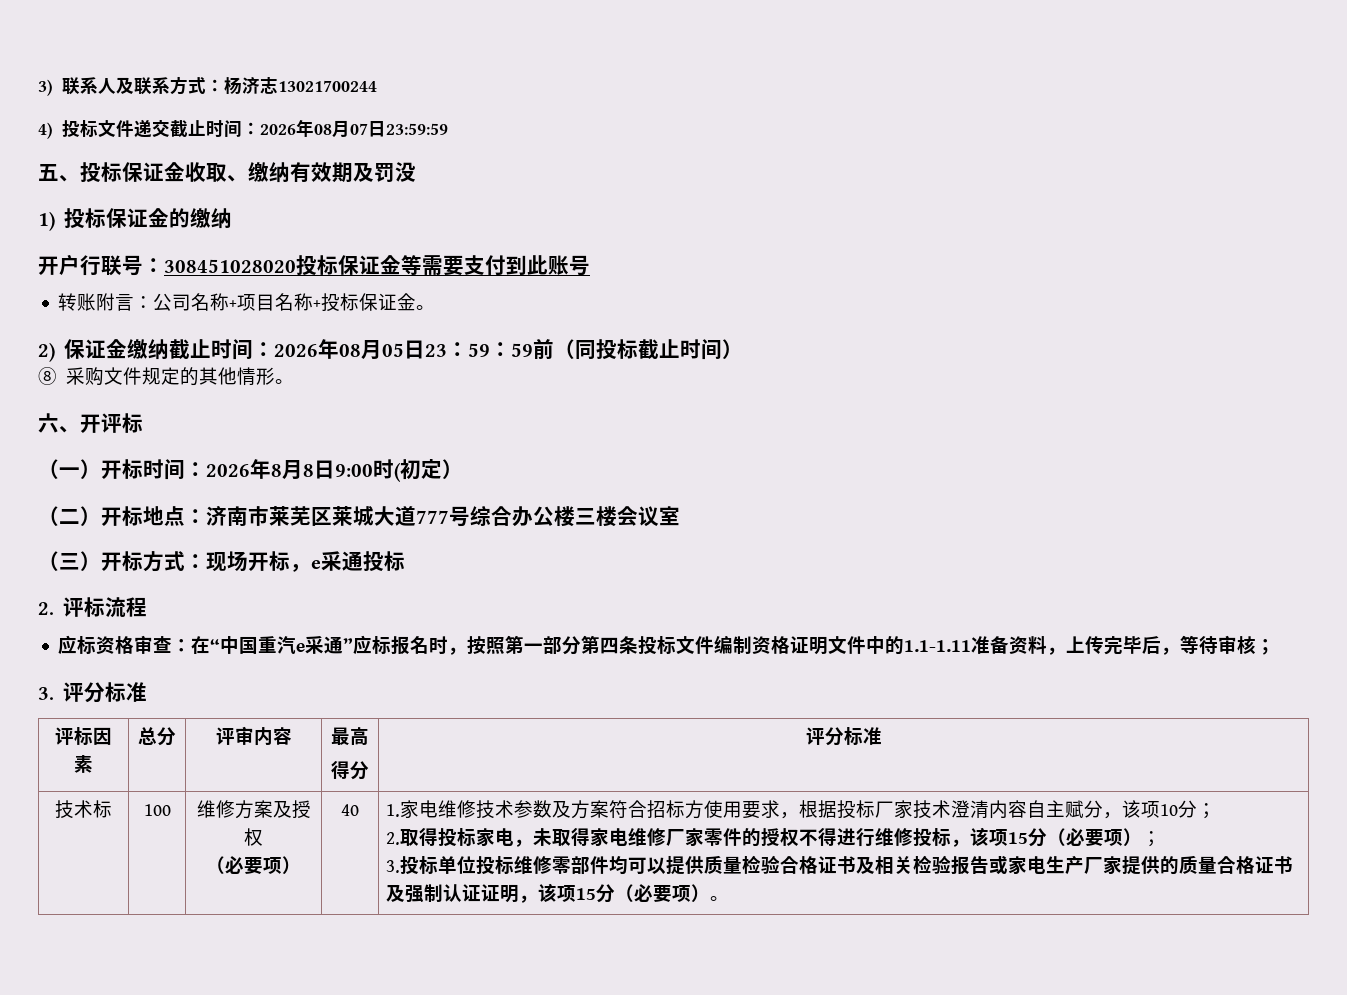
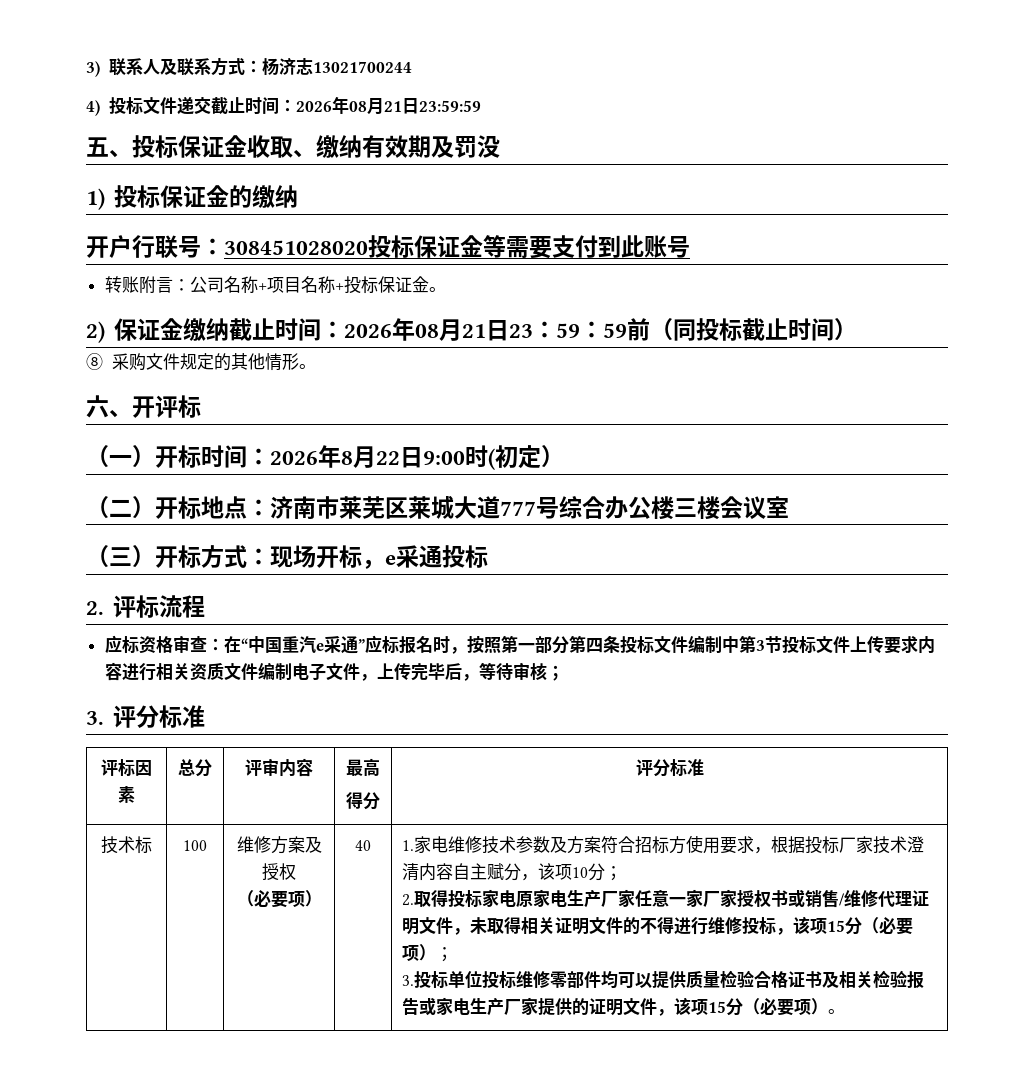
- 4)投标文件递交截止时间：2026年08月07日23:59:59
+ 4)投标文件递交截止时间：2026年08月21日23:59:59
- 2)保证金缴纳截止时间：2026年08月05日23：59：59前（同投标截止时间）
+ 2)保证金缴纳截止时间：2026年08月21日23：59：59前（同投标截止时间）
- （一）开标时间：2026年8月8日9:00时(初定）
+ （一）开标时间：2026年8月22日9:00时(初定）
- 应标资格审查：在“中国重汽e采通”应标报名时，按照第一部分第四条投标文件编制资格证明文件中的1.1-1.11准备资料，上传完毕后，等待审核；
+ 应标资格审查：在“中国重汽e采通”应标报名时，按照第一部分第四条投标文件编制中第3节投标文件上传要求内容进行相关资质文件编制电子文件，上传完毕后，等待审核；
- 2.取得投标家电，未取得家电维修厂家零件的授权不得进行维修投标，该项15分（必要项）；
+ 2.取得投标家电原家电生产厂家任意一家厂家授权书或销售/维修代理证明文件，未取得相关证明文件的不得进行维修投标，该项15分（必要项）；
- 3.投标单位投标维修零部件均可以提供质量检验合格证书及相关检验报告或家电生产厂家提供的质量合格证书及强制认证证明，该项15分（必要项）。
+ 3.投标单位投标维修零部件均可以提供质量检验合格证书及相关检验报告或家电生产厂家提供的证明文件，该项15分（必要项）。

